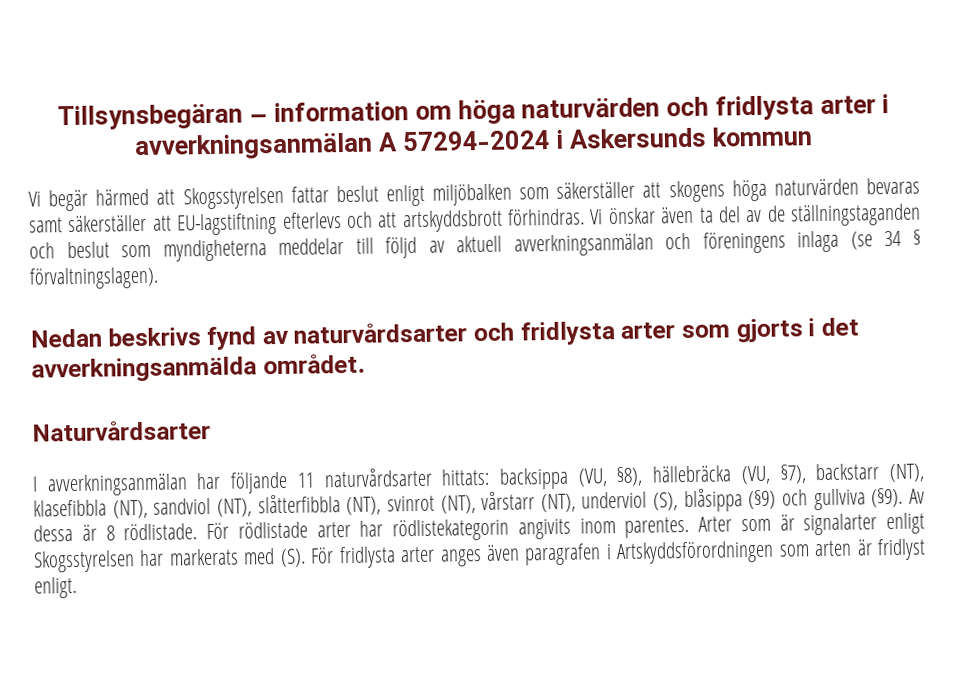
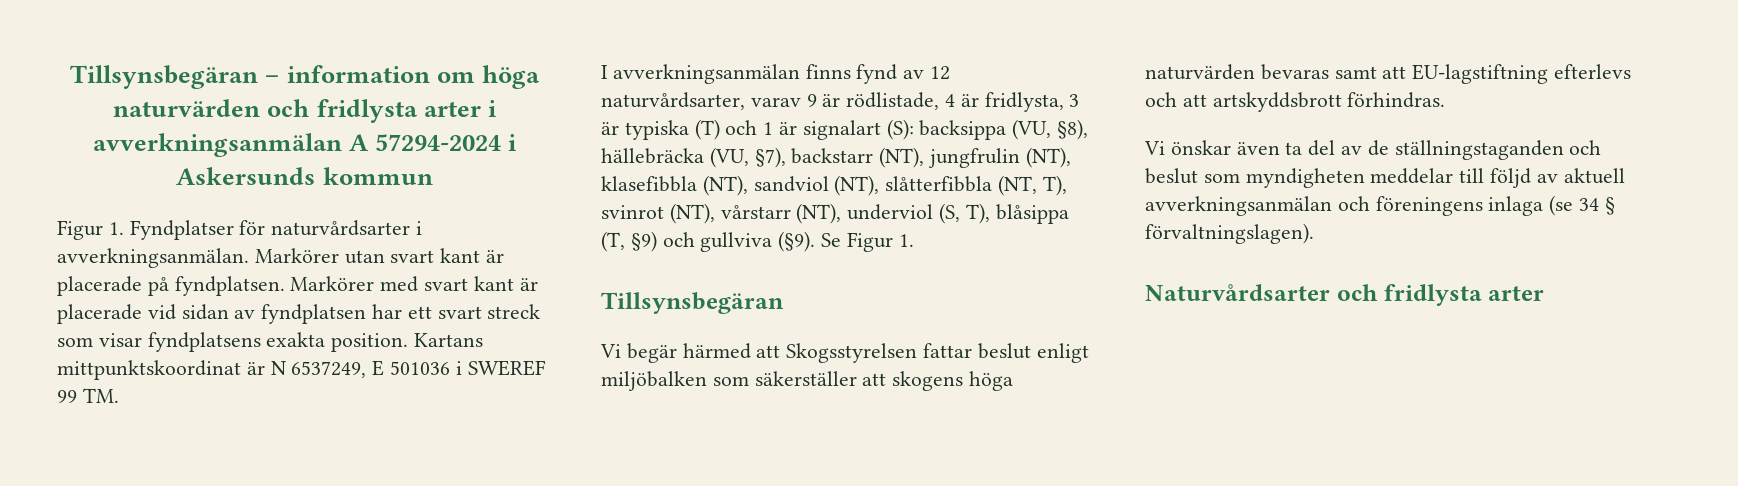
+ Figur 1. Fyndplatser för naturvårdsarter i avverkningsanmälan. Markörer utan svart kant är placerade på fyndplatsen. Markörer med svart kant är placerade vid sidan av fyndplatsen har ett svart streck som visar fyndplatsens exakta position. Kartans mittpunktskoordinat är N 6537249, E 501036 i SWEREF 99 TM.
+ I avverkningsanmälan finns fynd av 12 naturvårdsarter, varav 9 är rödlistade, 4 är fridlysta, 3 är typiska (T) och 1 är signalart (S): backsippa (VU, §8), hällebräcka (VU, §7), backstarr (NT), jungfrulin (NT), klasefibbla (NT), sandviol (NT), slåtterfibbla (NT, T), svinrot (NT), vårstarr (NT), underviol (S, T), blåsippa (T, §9) och gullviva (§9). Se Figur 1.
+ Tillsynsbegäran
- Vi begär härmed att Skogsstyrelsen fattar beslut enligt miljöbalken som säkerställer att skogens höga naturvärden bevaras samt säkerställer att EU-lagstiftning efterlevs och att artskyddsbrott förhindras. Vi önskar även ta del av de ställningstaganden och beslut som myndigheterna meddelar till följd av aktuell avverkningsanmälan och föreningens inlaga (se 34 § förvaltningslagen).
+ Vi begär härmed att Skogsstyrelsen fattar beslut enligt miljöbalken som säkerställer att skogens höga naturvärden bevaras samt att EU-lagstiftning efterlevs och att artskyddsbrott förhindras.
+ Vi önskar även ta del av de ställningstaganden och beslut som myndigheten meddelar till följd av aktuell avverkningsanmälan och föreningens inlaga (se 34 § förvaltningslagen).
- Nedan beskrivs fynd av naturvårdsarter och fridlysta arter som gjorts i det avverkningsanmälda området.
- Naturvårdsarter
- I avverkningsanmälan har följande 11 naturvårdsarter hittats: backsippa (VU, §8), hällebräcka (VU, §7), backstarr (NT), klasefibbla (NT), sandviol (NT), slåtterfibbla (NT), svinrot (NT), vårstarr (NT), underviol (S), blåsippa (§9) och gullviva (§9). Av dessa är 8 rödlistade. För rödlistade arter har rödlistekategorin angivits inom parentes. Arter som är signalarter enligt Skogsstyrelsen har markerats med (S). För fridlysta arter anges även paragrafen i Artskyddsförordningen som arten är fridlyst enligt.
+ Naturvårdsarter och fridlysta arter

